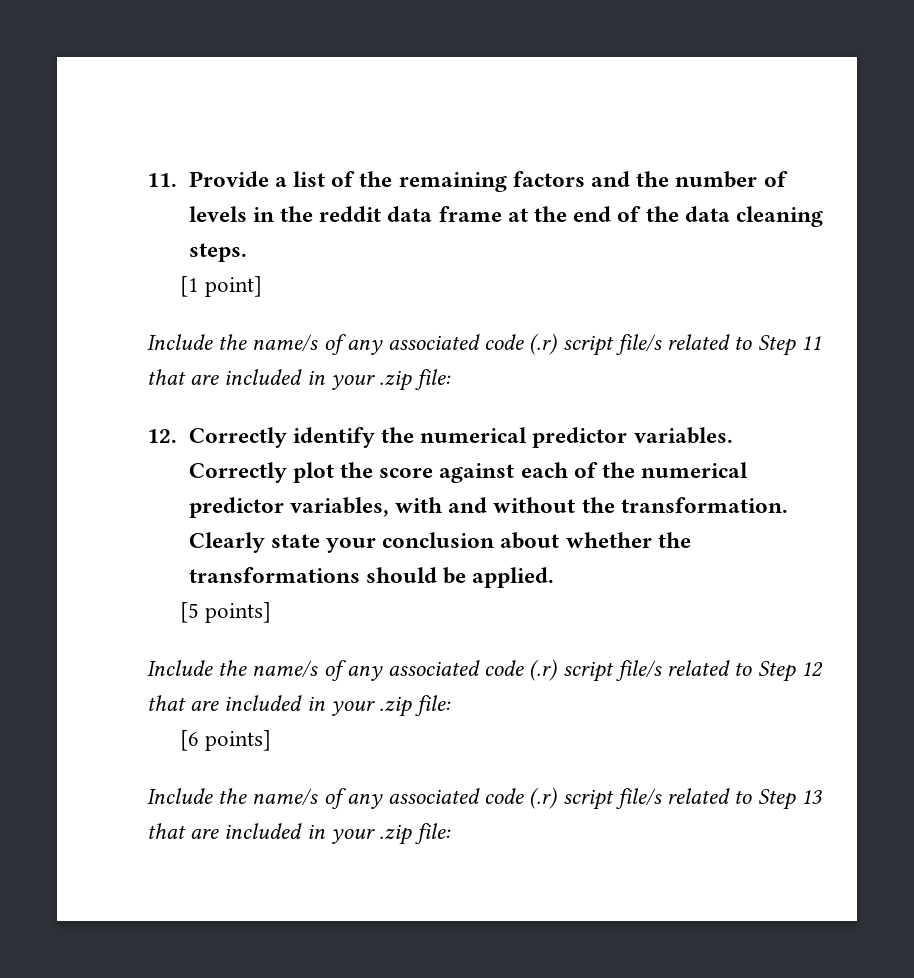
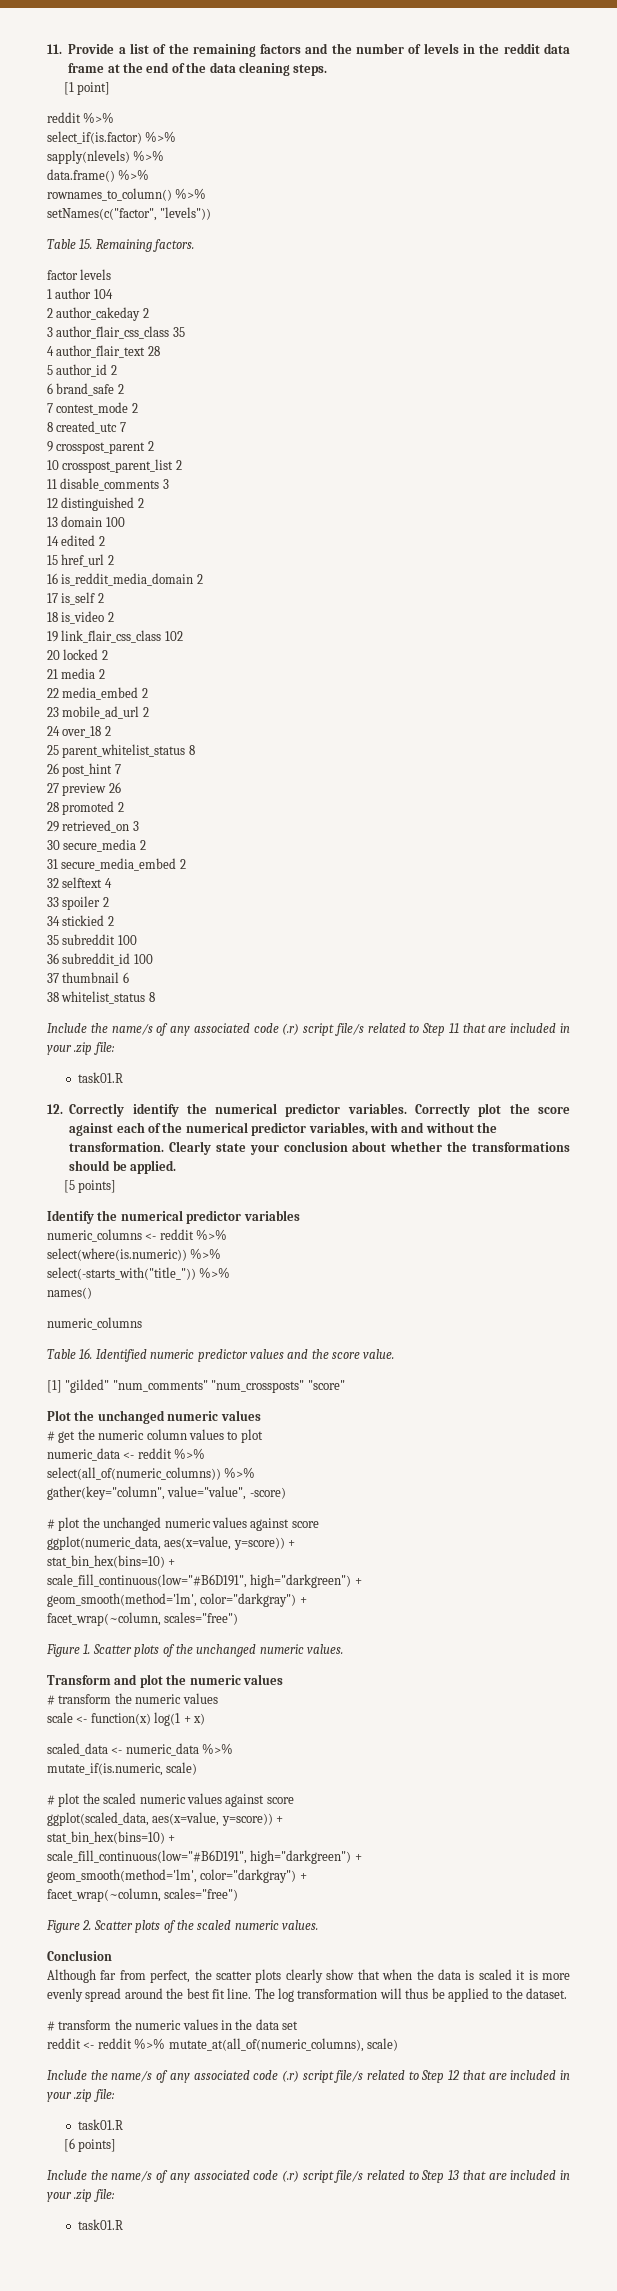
  [1 point]
+ reddit %>%
+ select_if(is.factor) %>%
+ sapply(nlevels) %>%
+ data.frame() %>%
+ rownames_to_column() %>%
+ setNames(c("factor", "levels"))
+ Table 15. Remaining factors.
+ factor levels
+ 1 author 104
+ 2 author_cakeday 2
+ 3 author_flair_css_class 35
+ 4 author_flair_text 28
+ 5 author_id 2
+ 6 brand_safe 2
+ 7 contest_mode 2
+ 8 created_utc 7
+ 9 crosspost_parent 2
+ 10 crosspost_parent_list 2
+ 11 disable_comments 3
+ 12 distinguished 2
+ 13 domain 100
+ 14 edited 2
+ 15 href_url 2
+ 16 is_reddit_media_domain 2
+ 17 is_self 2
+ 18 is_video 2
+ 19 link_flair_css_class 102
+ 20 locked 2
+ 21 media 2
+ 22 media_embed 2
+ 23 mobile_ad_url 2
+ 24 over_18 2
+ 25 parent_whitelist_status 8
+ 26 post_hint 7
+ 27 preview 26
+ 28 promoted 2
+ 29 retrieved_on 3
+ 30 secure_media 2
+ 31 secure_media_embed 2
+ 32 selftext 4
+ 33 spoiler 2
+ 34 stickied 2
+ 35 subreddit 100
+ 36 subreddit_id 100
+ 37 thumbnail 6
+ 38 whitelist_status 8
  Include the name/s of any associated code (.r) script file/s related to Step 11 that are included in your .zip file:
+ task01.R
+ Identify the numerical predictor variables
+ numeric_columns <- reddit %>%
+ select(where(is.numeric)) %>%
+ select(-starts_with("title_")) %>%
+ names()
+ numeric_columns
+ Table 16. Identified numeric predictor values and the score value.
+ [1] "gilded" "num_comments" "num_crossposts" "score"
+ Plot the unchanged numeric values
+ # get the numeric column values to plot
+ numeric_data <- reddit %>%
+ select(all_of(numeric_columns)) %>%
+ gather(key="column", value="value", -score)
+ # plot the unchanged numeric values against score
+ ggplot(numeric_data, aes(x=value, y=score)) +
+ stat_bin_hex(bins=10) +
+ scale_fill_continuous(low="#B6D191", high="darkgreen") +
+ geom_smooth(method='lm', color="darkgray") +
+ facet_wrap(~column, scales="free")
+ Figure 1. Scatter plots of the unchanged numeric values.
+ Transform and plot the numeric values
+ # transform the numeric values
+ scale <- function(x) log(1 + x)
+ scaled_data <- numeric_data %>%
+ mutate_if(is.numeric, scale)
+ # plot the scaled numeric values against score
+ ggplot(scaled_data, aes(x=value, y=score)) +
+ stat_bin_hex(bins=10) +
+ scale_fill_continuous(low="#B6D191", high="darkgreen") +
+ geom_smooth(method='lm', color="darkgray") +
+ facet_wrap(~column, scales="free")
+ Figure 2. Scatter plots of the scaled numeric values.
+ Conclusion
+ Although far from perfect, the scatter plots clearly show that when the data is scaled it is more evenly spread around the best fit line. The log transformation will thus be applied to the dataset.
+ # transform the numeric values in the data set
+ reddit <- reddit %>% mutate_at(all_of(numeric_columns), scale)
  Include the name/s of any associated code (.r) script file/s related to Step 12 that are included in your .zip file:
+ task01.R
  Include the name/s of any associated code (.r) script file/s related to Step 13 that are included in your .zip file:
+ task01.R

